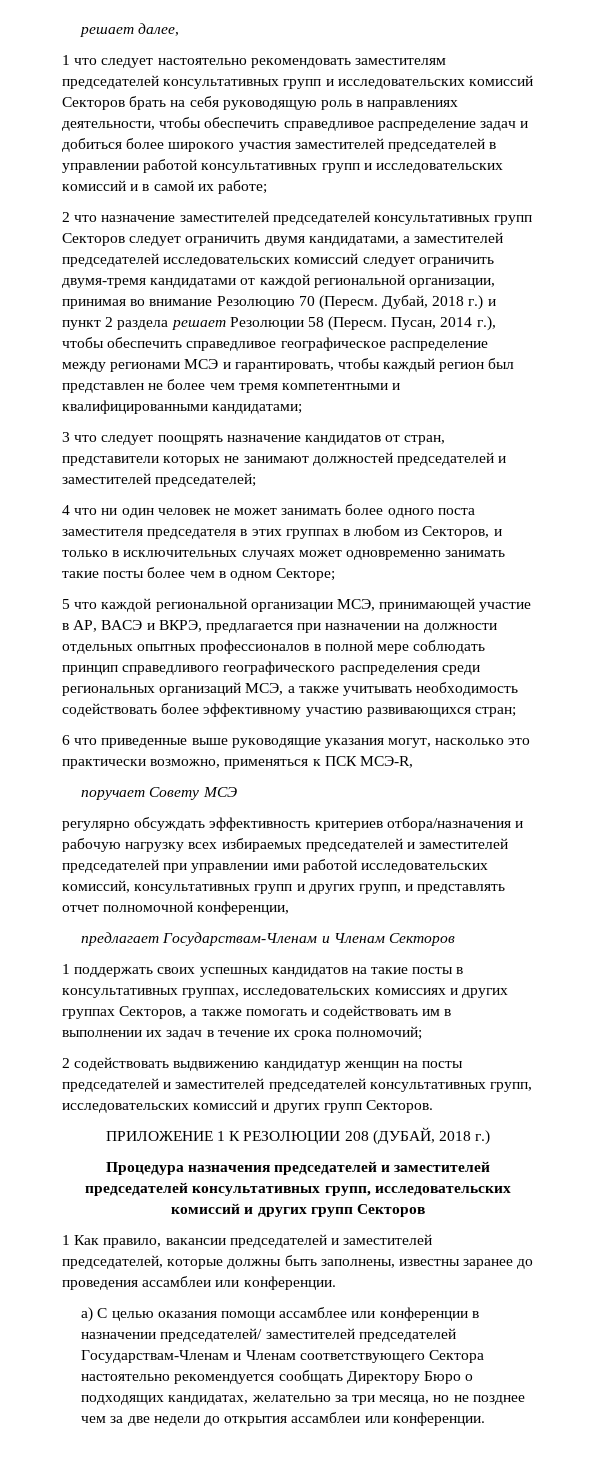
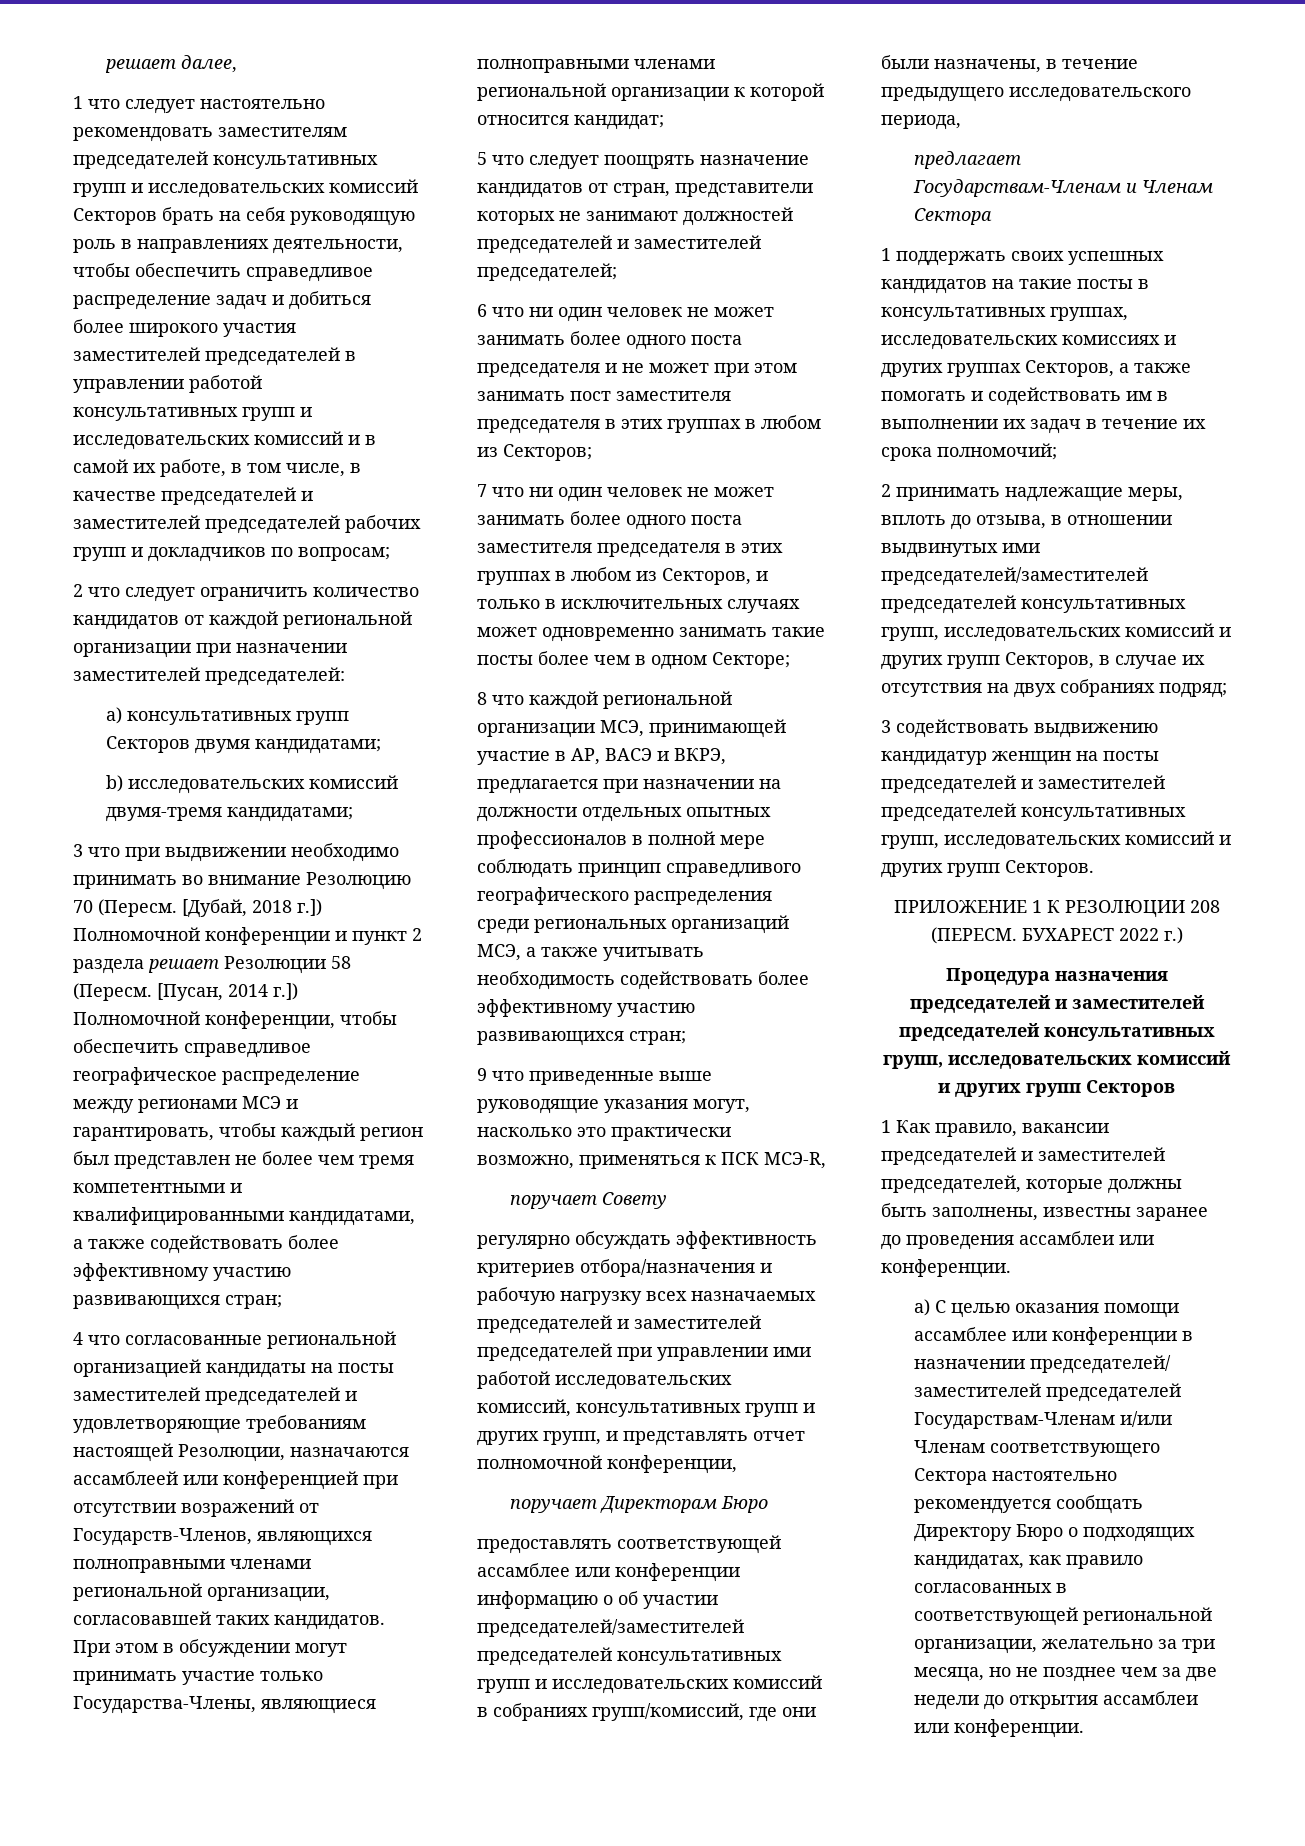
- 1 что следует настоятельно рекомендовать заместителям председателей консультативных групп и исследовательских комиссий Секторов брать на себя руководящую роль в направлениях деятельности, чтобы обеспечить справедливое распределение задач и добиться более широкого участия заместителей председателей в управлении работой консультативных групп и исследовательских комиссий и в самой их работе;
- 2 что назначение заместителей председателей консультативных групп Секторов следует ограничить двумя кандидатами, а заместителей председателей исследовательских комиссий следует ограничить двумя-тремя кандидатами от каждой региональной организации, принимая во внимание Резолюцию 70 (Пересм.
+ 1 что следует настоятельно рекомендовать заместителям председателей консультативных групп и исследовательских комиссий Секторов брать на себя руководящую роль в направлениях деятельности, чтобы обеспечить справедливое распределение задач и добиться более широкого участия заместителей председателей в управлении работой консультативных групп и исследовательских комиссий и в самой их работе, в том числе, в качестве председателей и заместителей председателей рабочих групп и докладчиков по вопросам;
+ 2 что следует ограничить количество кандидатов от каждой региональной организации при назначении заместителей председателей:
+ а) консультативных групп Секторов двумя кандидатами;
+ b) исследовательских комиссий двумя-тремя кандидатами;
+ 3 что при выдвижении необходимо принимать во внимание Резолюцию 70 (Пересм.
- Дубай, 2018 г.) и пункт 2 раздела решает Резолюции 58 (Пересм.
+ [Дубай, 2018 г.]) Полномочной конференции и пункт 2 раздела решает Резолюции 58 (Пересм.
- Пусан, 2014 г.), чтобы обеспечить справедливое географическое распределение между регионами МСЭ и гарантировать, чтобы каждый регион был представлен не более чем тремя компетентными и квалифицированными кандидатами;
- 3 что следует поощрять назначение кандидатов от стран, представители которых не занимают должностей председателей и заместителей председателей;
+ [Пусан, 2014 г.]) Полномочной конференции, чтобы обеспечить справедливое географическое распределение между регионами МСЭ и гарантировать, чтобы каждый регион был представлен не более чем тремя компетентными и квалифицированными кандидатами, а также содействовать более эффективному участию развивающихся стран;
+ 4 что согласованные региональной организацией кандидаты на посты заместителей председателей и удовлетворяющие требованиям настоящей Резолюции, назначаются ассамблеей или конференцией при отсутствии возражений от Государств-Членов, являющихся полноправными членами региональной организации, согласовавшей таких кандидатов. При этом в обсуждении могут принимать участие только Государства-Члены, являющиеся полноправными членами региональной организации к которой относится кандидат;
+ 5 что следует поощрять назначение кандидатов от стран, представители которых не занимают должностей председателей и заместителей председателей;
- 4 что ни один человек не может занимать более одного поста заместителя председателя в этих группах в любом из Секторов, и только в исключительных случаях может одновременно занимать такие посты более чем в одном Секторе;
+ 6 что ни один человек не может занимать более одного поста председателя и не может при этом занимать пост заместителя председателя в этих группах в любом из Секторов;
+ 7 что ни один человек не может занимать более одного поста заместителя председателя в этих группах в любом из Секторов, и только в исключительных случаях может одновременно занимать такие посты более чем в одном Секторе;
- 5 что каждой региональной организации МСЭ, принимающей участие в АР, ВАСЭ и ВКРЭ, предлагается при назначении на должности отдельных опытных профессионалов в полной мере соблюдать принцип справедливого географического распределения среди региональных организаций МСЭ, а также учитывать необходимость содействовать более эффективному участию развивающихся стран;
+ 8 что каждой региональной организации МСЭ, принимающей участие в АР, ВАСЭ и ВКРЭ, предлагается при назначении на должности отдельных опытных профессионалов в полной мере соблюдать принцип справедливого географического распределения среди региональных организаций МСЭ, а также учитывать необходимость содействовать более эффективному участию развивающихся стран;
- 6 что приведенные выше руководящие указания могут, насколько это практически возможно, применяться к ПСК МСЭ-R,
+ 9 что приведенные выше руководящие указания могут, насколько это практически возможно, применяться к ПСК МСЭ-R,
- поручает Совету МСЭ
+ поручает Совету
- регулярно обсуждать эффективность критериев отбора/назначения и рабочую нагрузку всех избираемых председателей и заместителей председателей при управлении ими работой исследовательских комиссий, консультативных групп и других групп, и представлять отчет полномочной конференции,
+ регулярно обсуждать эффективность критериев отбора/назначения и рабочую нагрузку всех назначаемых председателей и заместителей председателей при управлении ими работой исследовательских комиссий, консультативных групп и других групп, и представлять отчет полномочной конференции,
+ поручает Директорам Бюро
+ предоставлять соответствующей ассамблее или конференции информацию о об участии председателей/заместителей председателей консультативных групп и исследовательских комиссий в собраниях групп/комиссий, где они были назначены, в течение предыдущего исследовательского периода,
- предлагает Государствам-Членам и Членам Секторов
+ предлагает Государствам-Членам и Членам Сектора
- 2 содействовать выдвижению кандидатур женщин на посты председателей и заместителей председателей консультативных групп, исследовательских комиссий и других групп Секторов.
+ 2 принимать надлежащие меры, вплоть до отзыва, в отношении выдвинутых ими председателей/заместителей председателей консультативных групп, исследовательских комиссий и других групп Секторов, в случае их отсутствия на двух собраниях подряд;
+ 3 содействовать выдвижению кандидатур женщин на посты председателей и заместителей председателей консультативных групп, исследовательских комиссий и других групп Секторов.
- ПРИЛОЖЕНИЕ 1 К РЕЗОЛЮЦИИ 208 (ДУБАЙ, 2018 г.)
+ ПРИЛОЖЕНИЕ 1 К РЕЗОЛЮЦИИ 208 (ПЕРЕСМ. БУХАРЕСТ 2022 г.)
- а) С целью оказания помощи ассамблее или конференции в назначении председателей/ заместителей председателей Государствам-Членам и Членам соответствующего Сектора настоятельно рекомендуется сообщать Директору Бюро о подходящих кандидатах, желательно за три месяца, но не позднее чем за две недели до открытия ассамблеи или конференции.
+ а) С целью оказания помощи ассамблее или конференции в назначении председателей/ заместителей председателей Государствам-Членам и/или Членам соответствующего Сектора настоятельно рекомендуется сообщать Директору Бюро о подходящих кандидатах, как правило согласованных в соответствующей региональной организации, желательно за три месяца, но не позднее чем за две недели до открытия ассамблеи или конференции.

